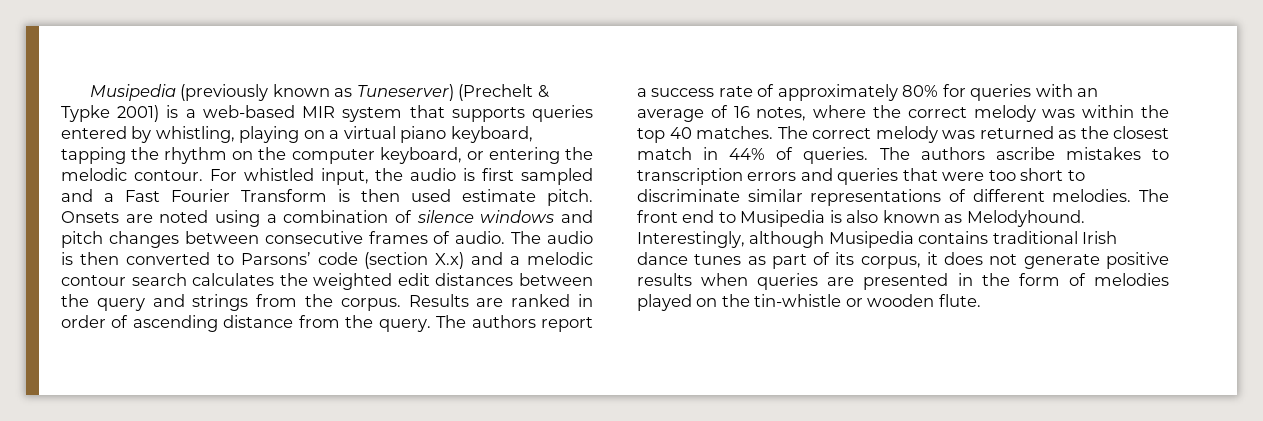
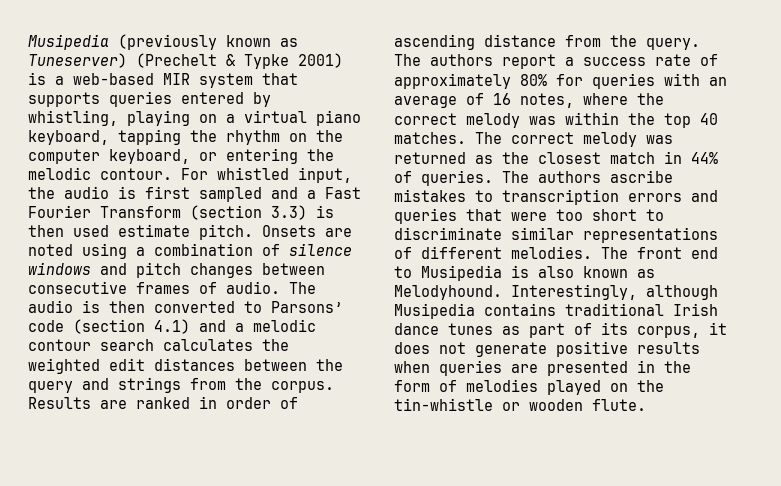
- For whistled input, the audio is first sampled and a Fast Fourier Transform is then used estimate pitch.
+ For whistled input, the audio is first sampled and a Fast Fourier Transform (section 3.3) is then used estimate pitch.
- The audio is then converted to Parsons’ code (section X.x) and a melodic contour search calculates the weighted edit distances between the query and strings from the corpus.
+ The audio is then converted to Parsons’ code (section 4.1) and a melodic contour search calculates the weighted edit distances between the query and strings from the corpus.

